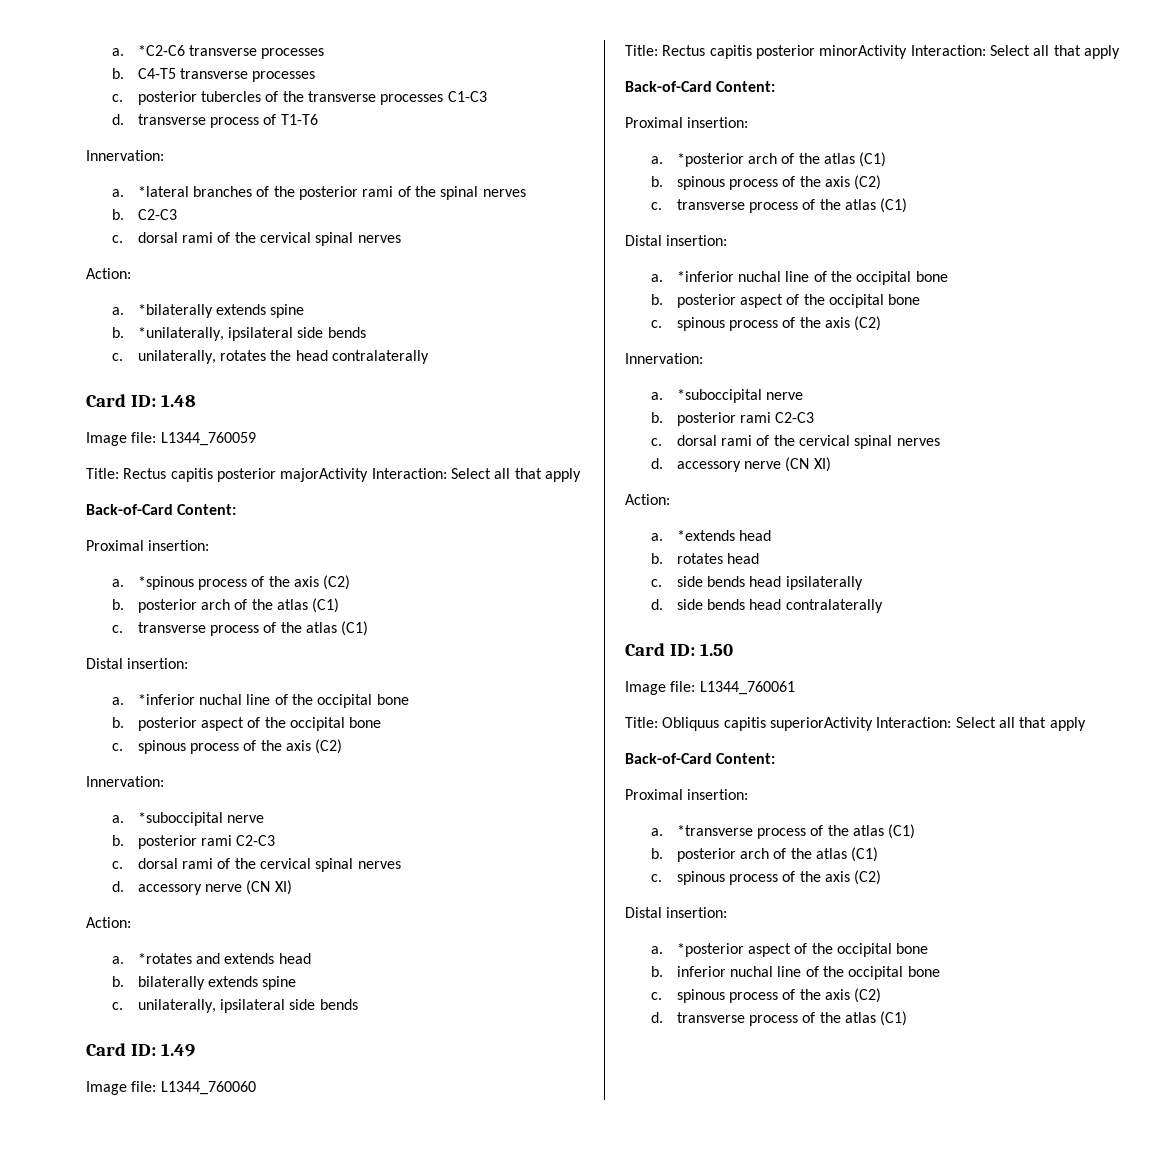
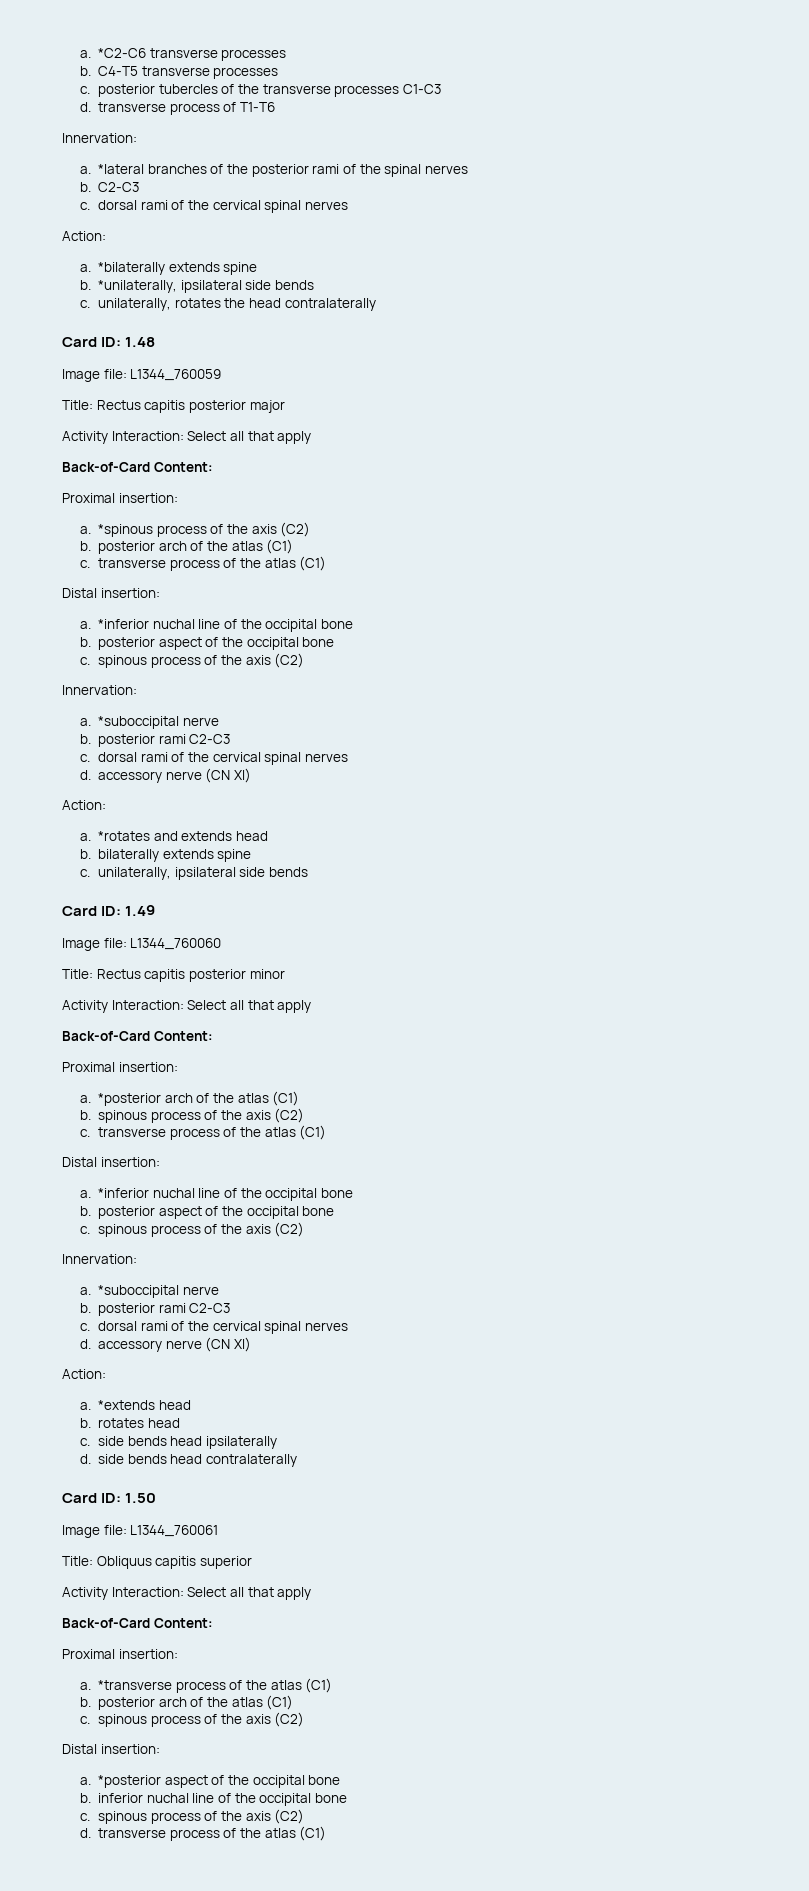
- Title: Rectus capitis posterior majorActivity Interaction: Select all that apply
+ Title: Rectus capitis posterior major
+ Activity Interaction: Select all that apply
- Title: Rectus capitis posterior minorActivity Interaction: Select all that apply
+ Title: Rectus capitis posterior minor
+ Activity Interaction: Select all that apply
- Title: Obliquus capitis superiorActivity Interaction: Select all that apply
+ Title: Obliquus capitis superior
+ Activity Interaction: Select all that apply

